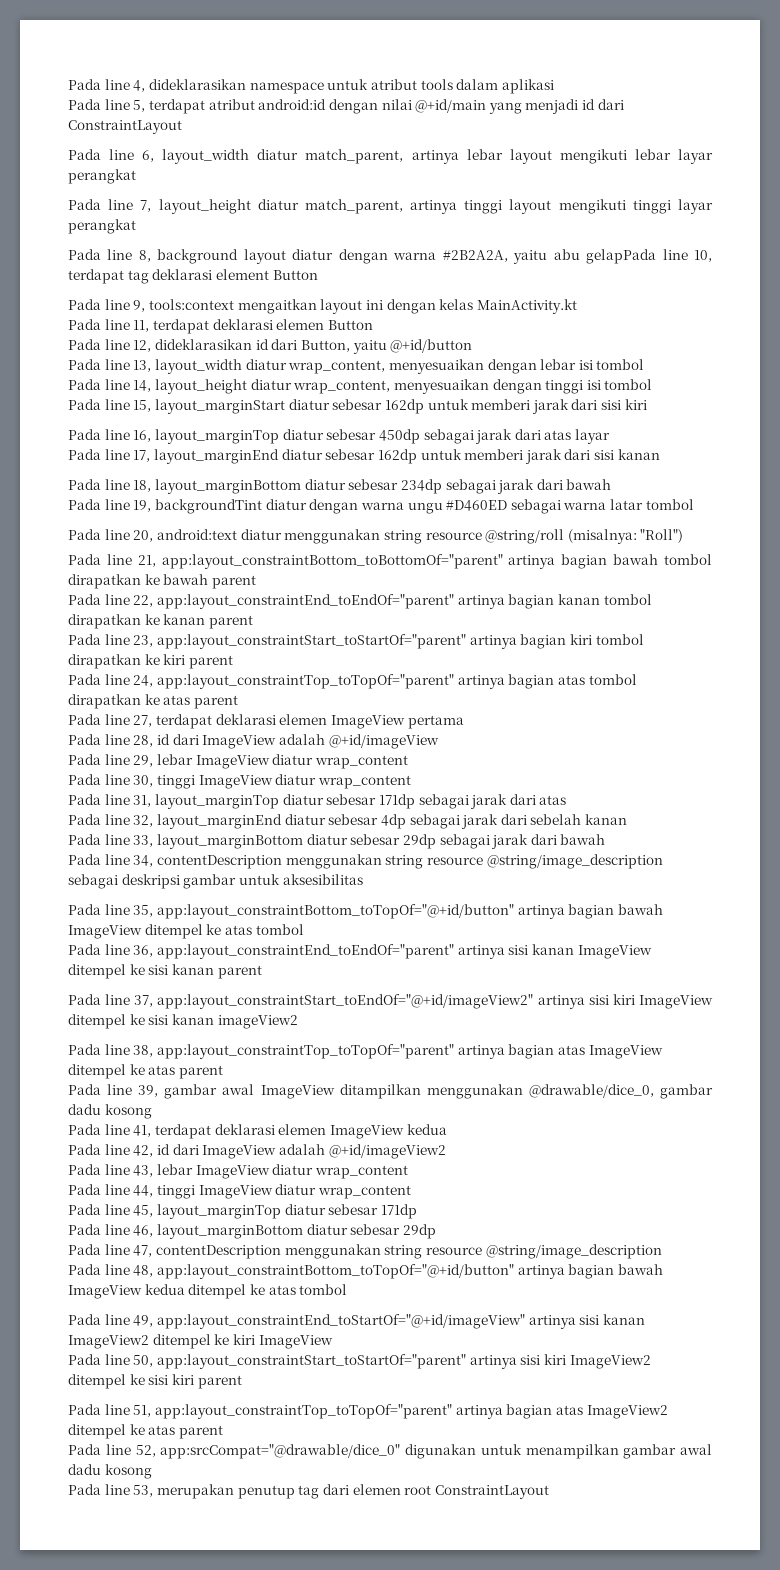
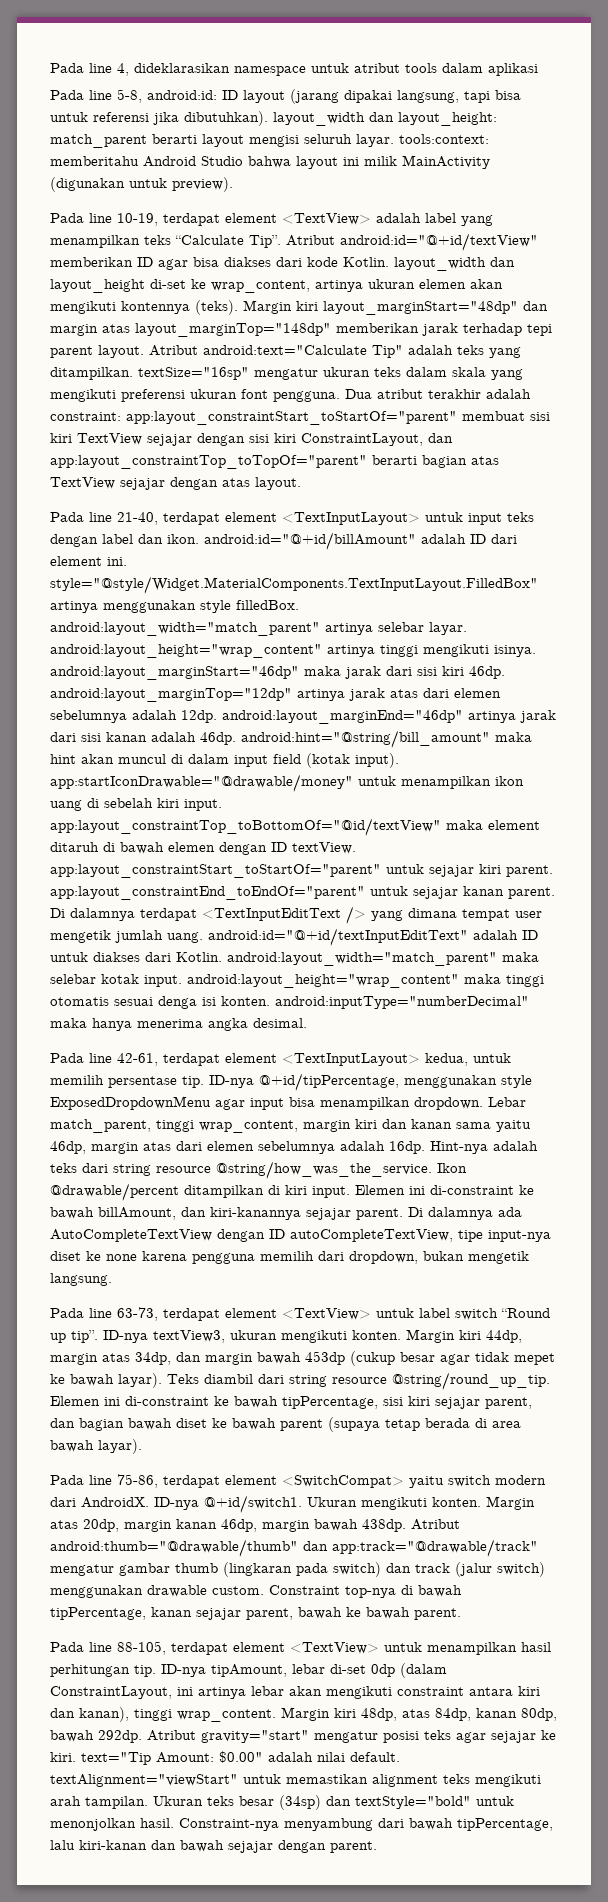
- Pada line 5, terdapat atribut android:id dengan nilai @+id/main yang menjadi id dari ConstraintLayout
- Pada line 6, layout_width diatur match_parent, artinya lebar layout mengikuti lebar layar perangkat
- Pada line 7, layout_height diatur match_parent, artinya tinggi layout mengikuti tinggi layar perangkat
- Pada line 8, background layout diatur dengan warna #2B2A2A, yaitu abu gelapPada line 10, terdapat tag deklarasi element Button
- Pada line 9, tools:context mengaitkan layout ini dengan kelas MainActivity.kt
- Pada line 11, terdapat deklarasi elemen Button
- Pada line 12, dideklarasikan id dari Button, yaitu @+id/button
- Pada line 13, layout_width diatur wrap_content, menyesuaikan dengan lebar isi tombol
- Pada line 14, layout_height diatur wrap_content, menyesuaikan dengan tinggi isi tombol
- Pada line 15, layout_marginStart diatur sebesar 162dp untuk memberi jarak dari sisi kiri
- Pada line 16, layout_marginTop diatur sebesar 450dp sebagai jarak dari atas layar
- Pada line 17, layout_marginEnd diatur sebesar 162dp untuk memberi jarak dari sisi kanan
- Pada line 18, layout_marginBottom diatur sebesar 234dp sebagai jarak dari bawah
- Pada line 19, backgroundTint diatur dengan warna ungu #D460ED sebagai warna latar tombol
- Pada line 20, android:text diatur menggunakan string resource @string/roll (misalnya: "Roll")
- Pada line 21, app:layout_constraintBottom_toBottomOf="parent" artinya bagian bawah tombol dirapatkan ke bawah parent
- Pada line 22, app:layout_constraintEnd_toEndOf="parent" artinya bagian kanan tombol dirapatkan ke kanan parent
- Pada line 23, app:layout_constraintStart_toStartOf="parent" artinya bagian kiri tombol dirapatkan ke kiri parent
- Pada line 24, app:layout_constraintTop_toTopOf="parent" artinya bagian atas tombol dirapatkan ke atas parent
- Pada line 27, terdapat deklarasi elemen ImageView pertama
- Pada line 28, id dari ImageView adalah @+id/imageView
- Pada line 29, lebar ImageView diatur wrap_content
- Pada line 30, tinggi ImageView diatur wrap_content
- Pada line 31, layout_marginTop diatur sebesar 171dp sebagai jarak dari atas
- Pada line 32, layout_marginEnd diatur sebesar 4dp sebagai jarak dari sebelah kanan
- Pada line 33, layout_marginBottom diatur sebesar 29dp sebagai jarak dari bawah
- Pada line 34, contentDescription menggunakan string resource @string/image_description sebagai deskripsi gambar untuk aksesibilitas
- Pada line 35, app:layout_constraintBottom_toTopOf="@+id/button" artinya bagian bawah ImageView ditempel ke atas tombol
- Pada line 36, app:layout_constraintEnd_toEndOf="parent" artinya sisi kanan ImageView ditempel ke sisi kanan parent
- Pada line 37, app:layout_constraintStart_toEndOf="@+id/imageView2" artinya sisi kiri ImageView ditempel ke sisi kanan imageView2
- Pada line 38, app:layout_constraintTop_toTopOf="parent" artinya bagian atas ImageView ditempel ke atas parent
- Pada line 39, gambar awal ImageView ditampilkan menggunakan @drawable/dice_0, gambar dadu kosong
- Pada line 41, terdapat deklarasi elemen ImageView kedua
- Pada line 42, id dari ImageView adalah @+id/imageView2
- Pada line 43, lebar ImageView diatur wrap_content
- Pada line 44, tinggi ImageView diatur wrap_content
- Pada line 45, layout_marginTop diatur sebesar 171dp
- Pada line 46, layout_marginBottom diatur sebesar 29dp
- Pada line 47, contentDescription menggunakan string resource @string/image_description
- Pada line 48, app:layout_constraintBottom_toTopOf="@+id/button" artinya bagian bawah ImageView kedua ditempel ke atas tombol
- Pada line 49, app:layout_constraintEnd_toStartOf="@+id/imageView" artinya sisi kanan ImageView2 ditempel ke kiri ImageView
- Pada line 50, app:layout_constraintStart_toStartOf="parent" artinya sisi kiri ImageView2 ditempel ke sisi kiri parent
- Pada line 51, app:layout_constraintTop_toTopOf="parent" artinya bagian atas ImageView2 ditempel ke atas parent
- Pada line 52, app:srcCompat="@drawable/dice_0" digunakan untuk menampilkan gambar awal dadu kosong
- Pada line 53, merupakan penutup tag dari elemen root ConstraintLayout
+ Pada line 5-8, android:id: ID layout (jarang dipakai langsung, tapi bisa untuk referensi jika dibutuhkan). layout_width dan layout_height: match_parent berarti layout mengisi seluruh layar. tools:context: memberitahu Android Studio bahwa layout ini milik MainActivity (digunakan untuk preview).
+ Pada line 10-19, terdapat element <TextView> adalah label yang menampilkan teks “Calculate Tip”. Atribut android:id="@+id/textView" memberikan ID agar bisa diakses dari kode Kotlin. layout_width dan layout_height di-set ke wrap_content, artinya ukuran elemen akan mengikuti kontennya (teks). Margin kiri layout_marginStart="48dp" dan margin atas layout_marginTop="148dp" memberikan jarak terhadap tepi parent layout. Atribut android:text="Calculate Tip" adalah teks yang ditampilkan. textSize="16sp" mengatur ukuran teks dalam skala yang mengikuti preferensi ukuran font pengguna. Dua atribut terakhir adalah constraint: app:layout_constraintStart_toStartOf="parent" membuat sisi kiri TextView sejajar dengan sisi kiri ConstraintLayout, dan app:layout_constraintTop_toTopOf="parent" berarti bagian atas TextView sejajar dengan atas layout.
+ Pada line 21-40, terdapat element <TextInputLayout> untuk input teks dengan label dan ikon. android:id="@+id/billAmount" adalah ID dari element ini. style="@style/Widget.MaterialComponents.TextInputLayout.FilledBox" artinya menggunakan style filledBox. android:layout_width="match_parent" artinya selebar layar. android:layout_height="wrap_content" artinya tinggi mengikuti isinya. android:layout_marginStart="46dp" maka jarak dari sisi kiri 46dp. android:layout_marginTop="12dp" artinya jarak atas dari elemen sebelumnya adalah 12dp. android:layout_marginEnd="46dp" artinya jarak dari sisi kanan adalah 46dp. android:hint="@string/bill_amount" maka hint akan muncul di dalam input field (kotak input). app:startIconDrawable="@drawable/money" untuk menampilkan ikon uang di sebelah kiri input. app:layout_constraintTop_toBottomOf="@id/textView" maka element ditaruh di bawah elemen dengan ID textView. app:layout_constraintStart_toStartOf="parent" untuk sejajar kiri parent. app:layout_constraintEnd_toEndOf="parent" untuk sejajar kanan parent. Di dalamnya terdapat <TextInputEditText /> yang dimana tempat user mengetik jumlah uang. android:id="@+id/textInputEditText" adalah ID untuk diakses dari Kotlin. android:layout_width="match_parent" maka selebar kotak input. android:layout_height="wrap_content" maka tinggi otomatis sesuai denga isi konten. android:inputType="numberDecimal" maka hanya menerima angka desimal.
+ Pada line 42-61, terdapat element <TextInputLayout> kedua, untuk memilih persentase tip. ID-nya @+id/tipPercentage, menggunakan style ExposedDropdownMenu agar input bisa menampilkan dropdown. Lebar match_parent, tinggi wrap_content, margin kiri dan kanan sama yaitu 46dp, margin atas dari elemen sebelumnya adalah 16dp. Hint-nya adalah teks dari string resource @string/how_was_the_service. Ikon @drawable/percent ditampilkan di kiri input. Elemen ini di-constraint ke bawah billAmount, dan kiri-kanannya sejajar parent. Di dalamnya ada AutoCompleteTextView dengan ID autoCompleteTextView, tipe input-nya diset ke none karena pengguna memilih dari dropdown, bukan mengetik langsung.
+ Pada line 63-73, terdapat element <TextView> untuk label switch “Round up tip”. ID-nya textView3, ukuran mengikuti konten. Margin kiri 44dp, margin atas 34dp, dan margin bawah 453dp (cukup besar agar tidak mepet ke bawah layar). Teks diambil dari string resource @string/round_up_tip. Elemen ini di-constraint ke bawah tipPercentage, sisi kiri sejajar parent, dan bagian bawah diset ke bawah parent (supaya tetap berada di area bawah layar).
+ Pada line 75-86, terdapat element <SwitchCompat> yaitu switch modern dari AndroidX. ID-nya @+id/switch1. Ukuran mengikuti konten. Margin atas 20dp, margin kanan 46dp, margin bawah 438dp. Atribut android:thumb="@drawable/thumb" dan app:track="@drawable/track" mengatur gambar thumb (lingkaran pada switch) dan track (jalur switch) menggunakan drawable custom. Constraint top-nya di bawah tipPercentage, kanan sejajar parent, bawah ke bawah parent.
+ Pada line 88-105, terdapat element <TextView> untuk menampilkan hasil perhitungan tip. ID-nya tipAmount, lebar di-set 0dp (dalam ConstraintLayout, ini artinya lebar akan mengikuti constraint antara kiri dan kanan), tinggi wrap_content. Margin kiri 48dp, atas 84dp, kanan 80dp, bawah 292dp. Atribut gravity="start" mengatur posisi teks agar sejajar ke kiri. text="Tip Amount: $0.00" adalah nilai default. textAlignment="viewStart" untuk memastikan alignment teks mengikuti arah tampilan. Ukuran teks besar (34sp) dan textStyle="bold" untuk menonjolkan hasil. Constraint-nya menyambung dari bawah tipPercentage, lalu kiri-kanan dan bawah sejajar dengan parent.

